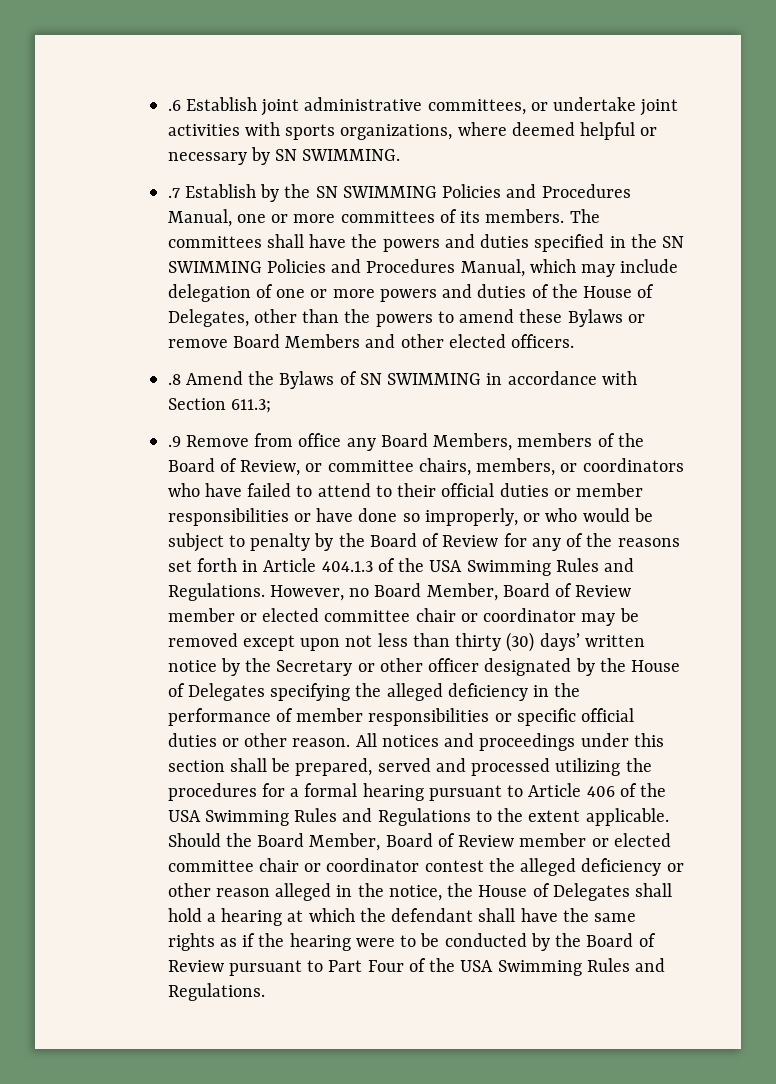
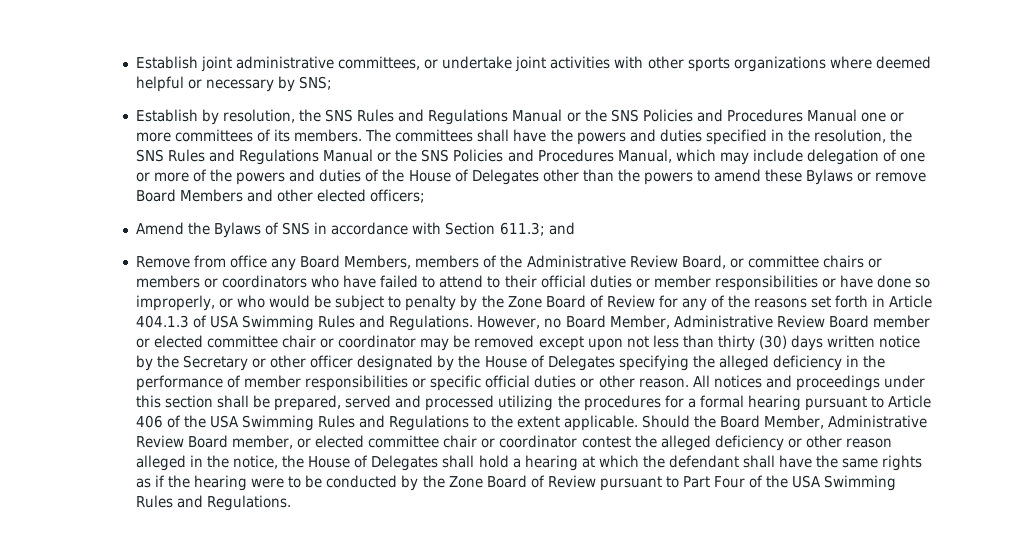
- .6 Establish joint administrative committees, or undertake joint activities with sports organizations, where deemed helpful or necessary by SN SWIMMING.
- .7 Establish by the SN SWIMMING Policies and Procedures Manual, one or more committees of its members.
+ Establish joint administrative committees, or undertake joint activities with other sports organizations where deemed helpful or necessary by SNS;
+ Establish by resolution, the SNS Rules and Regulations Manual or the SNS Policies and Procedures Manual one or more committees of its members.
- The committees shall have the powers and duties specified in the SN SWIMMING Policies and Procedures Manual, which may include delegation of one or more powers and duties of the House of Delegates, other than the powers to amend these Bylaws or remove Board Members and other elected officers.
- .8 Amend the Bylaws of SN SWIMMING in accordance with Section 611.3;
- .9 Remove from office any Board Members, members of the Board of Review, or committee chairs, members, or coordinators who have failed to attend to their official duties or member responsibilities or have done so improperly, or who would be subject to penalty by the Board of Review for any of the reasons set forth in Article 404.1.3 of the USA Swimming Rules and Regulations.
+ The committees shall have the powers and duties specified in the resolution, the SNS Rules and Regulations Manual or the SNS Policies and Procedures Manual, which may include delegation of one or more of the powers and duties of the House of Delegates other than the powers to amend these Bylaws or remove Board Members and other elected officers;
+ Amend the Bylaws of SNS in accordance with Section 611.3; and
+ Remove from office any Board Members, members of the Administrative Review Board, or committee chairs or members or coordinators who have failed to attend to their official duties or member responsibilities or have done so improperly, or who would be subject to penalty by the Zone Board of Review for any of the reasons set forth in Article 404.1.3 of USA Swimming Rules and Regulations.
- However, no Board Member, Board of Review member or elected committee chair or coordinator may be removed except upon not less than thirty (30) days’ written notice by the Secretary or other officer designated by the House of Delegates specifying the alleged deficiency in the performance of member responsibilities or specific official duties or other reason.
+ However, no Board Member, Administrative Review Board member or elected committee chair or coordinator may be removed except upon not less than thirty (30) days written notice by the Secretary or other officer designated by the House of Delegates specifying the alleged deficiency in the performance of member responsibilities or specific official duties or other reason.
- Should the Board Member, Board of Review member or elected committee chair or coordinator contest the alleged deficiency or other reason alleged in the notice, the House of Delegates shall hold a hearing at which the defendant shall have the same rights as if the hearing were to be conducted by the Board of Review pursuant to Part Four of the USA Swimming Rules and Regulations.
+ Should the Board Member, Administrative Review Board member, or elected committee chair or coordinator contest the alleged deficiency or other reason alleged in the notice, the House of Delegates shall hold a hearing at which the defendant shall have the same rights as if the hearing were to be conducted by the Zone Board of Review pursuant to Part Four of the USA Swimming Rules and Regulations.

